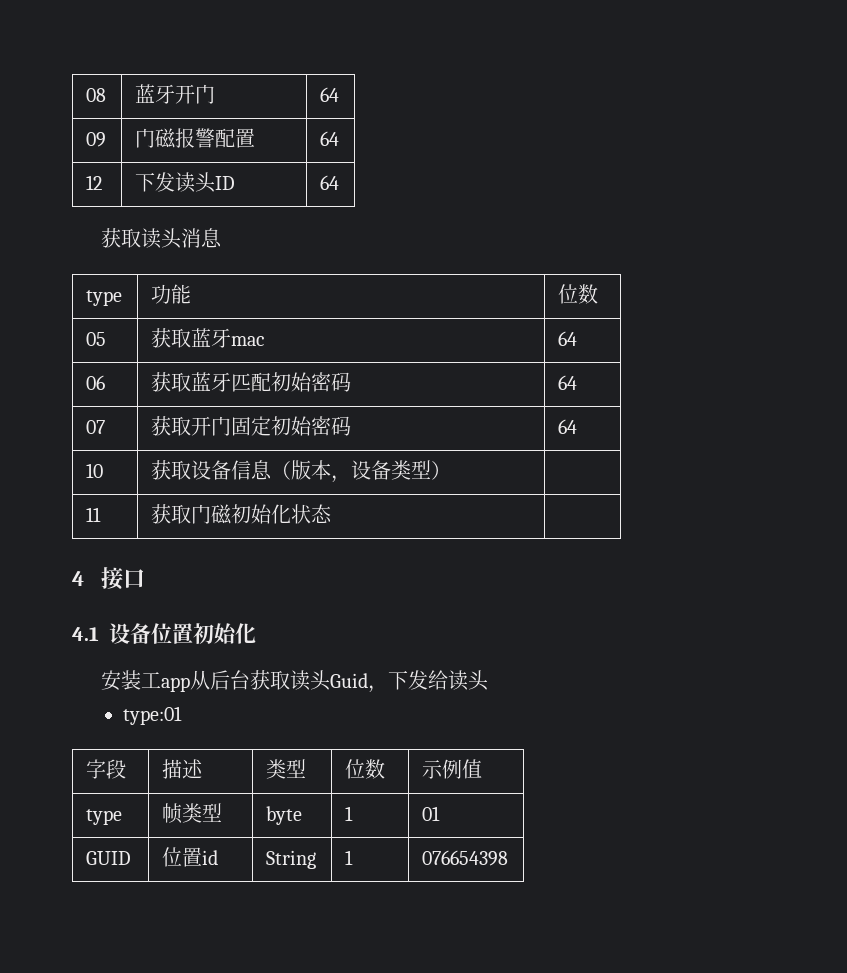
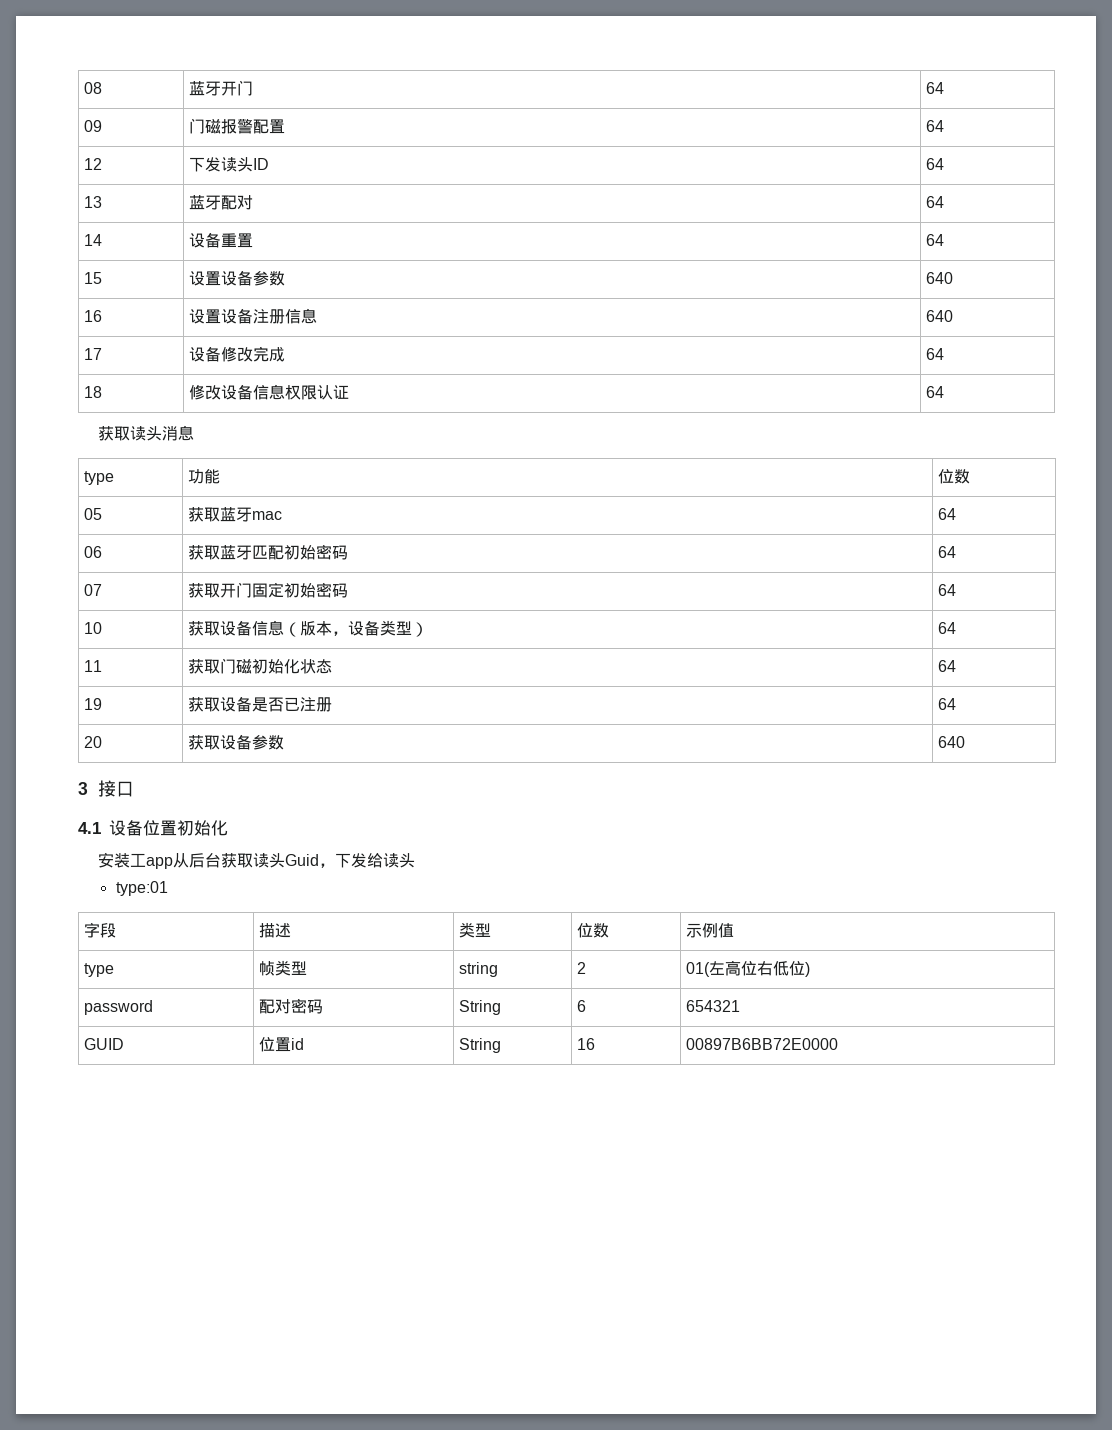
+ 13 | 蓝牙配对 | 64
+ 14 | 设备重置 | 64
+ 15 | 设置设备参数 | 640
+ 16 | 设置设备注册信息 | 640
+ 17 | 设备修改完成 | 64
+ 18 | 修改设备信息权限认证 | 64
- 10 | 获取设备信息（版本，设备类型） |
+ 10 | 获取设备信息（版本，设备类型） | 64
- 11 | 获取门磁初始化状态 |
- 4接口
+ 11 | 获取门磁初始化状态 | 64
+ 19 | 获取设备是否已注册 | 64
+ 20 | 获取设备参数 | 640
+ 3接口
- type | 帧类型 | byte | 1 | 01
+ type | 帧类型 | string | 2 | 01(左高位右低位)
+ password | 配对密码 | String | 6 | 654321
- GUID | 位置id | String | 1 | 076654398
+ GUID | 位置id | String | 16 | 00897B6BB72E0000

